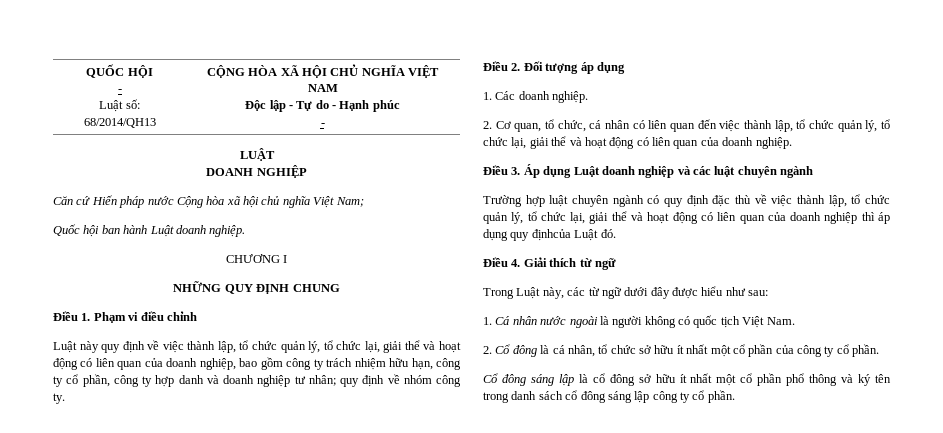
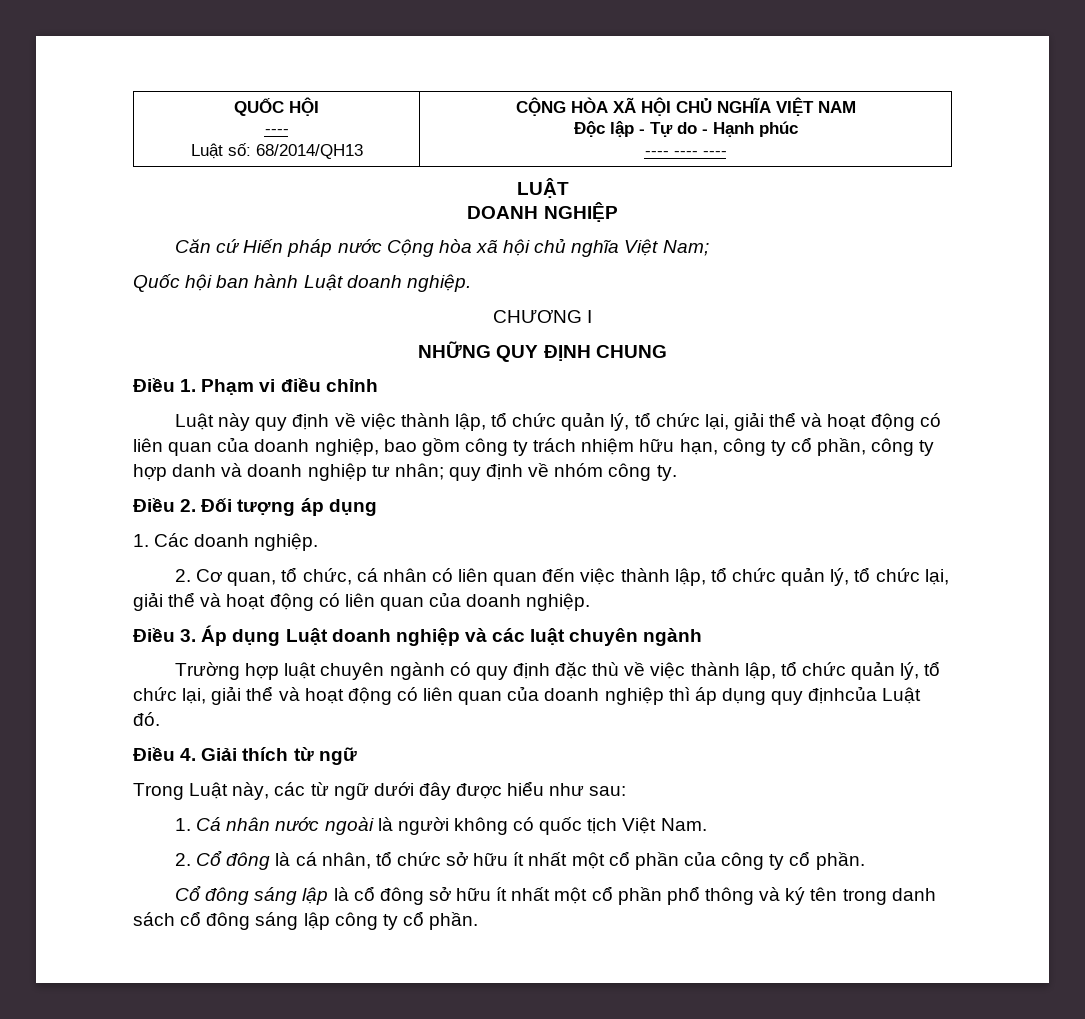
  QUỐC HỘI
- -
+ ----
  Luật số: 68/2014/QH13 | CỘNG HÒA XÃ HỘI CHỦ NGHĨA VIỆT NAM
  Độc lập - Tự do - Hạnh phúc
- -
+ ---- ---- ----

